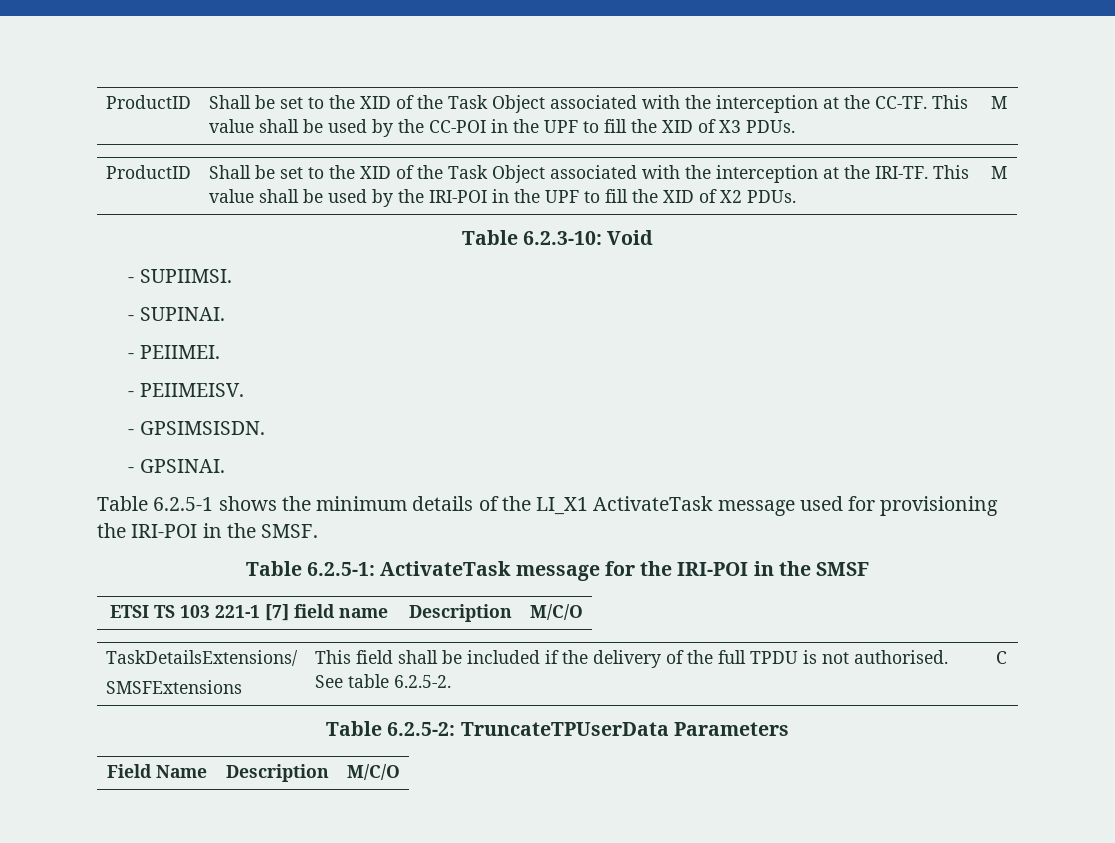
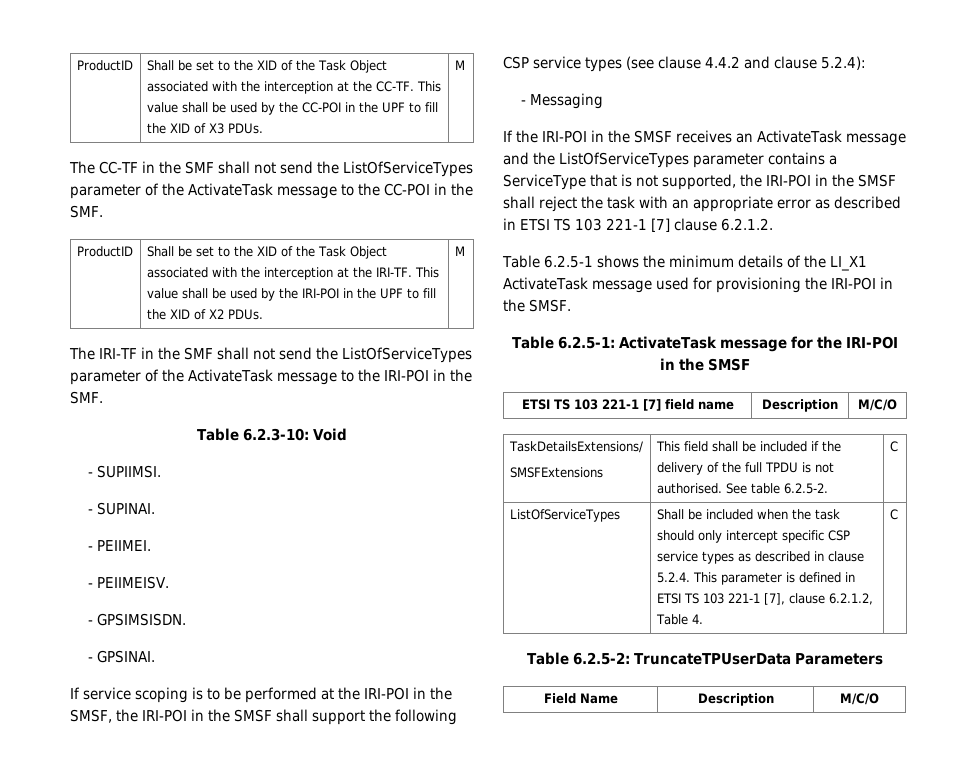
+ The CC-TF in the SMF shall not send the ListOfServiceTypes parameter of the ActivateTask message to the CC-POI in the SMF.
+ The IRI-TF in the SMF shall not send the ListOfServiceTypes parameter of the ActivateTask message to the IRI-POI in the SMF.
+ If service scoping is to be performed at the IRI-POI in the SMSF, the IRI-POI in the SMSF shall support the following CSP service types (see clause 4.4.2 and clause 5.2.4):
+ - Messaging
+ If the IRI-POI in the SMSF receives an ActivateTask message and the ListOfServiceTypes parameter contains a ServiceType that is not supported, the IRI-POI in the SMSF shall reject the task with an appropriate error as described in ETSI TS 103 221-1 [7] clause 6.2.1.2.
+ ListOfServiceTypes | Shall be included when the task should only intercept specific CSP service types as described in clause 5.2.4. This parameter is defined in ETSI TS 103 221-1 [7], clause 6.2.1.2, Table 4. | C

